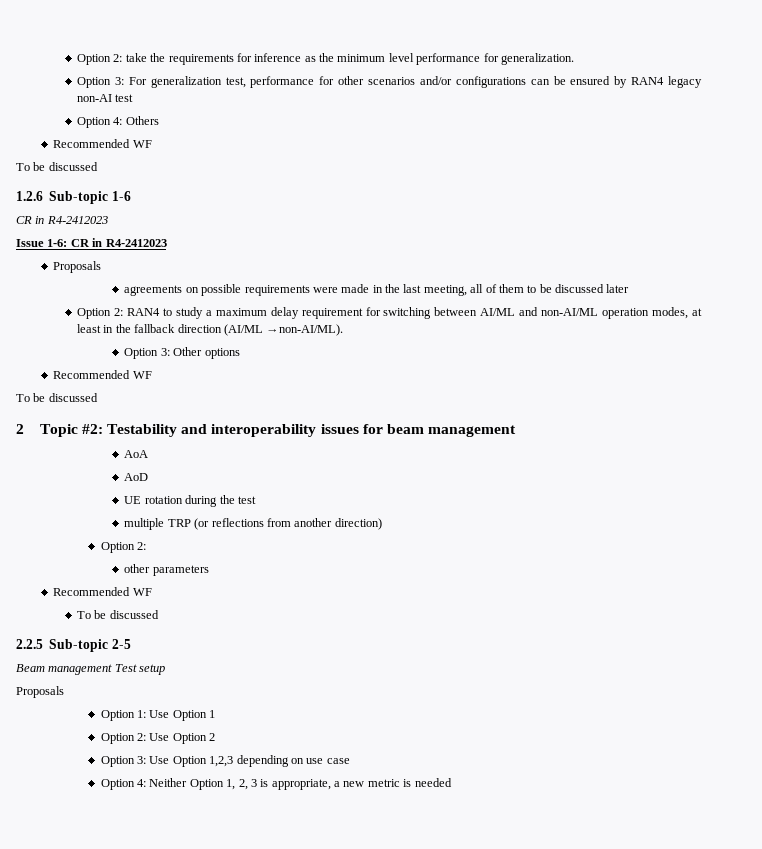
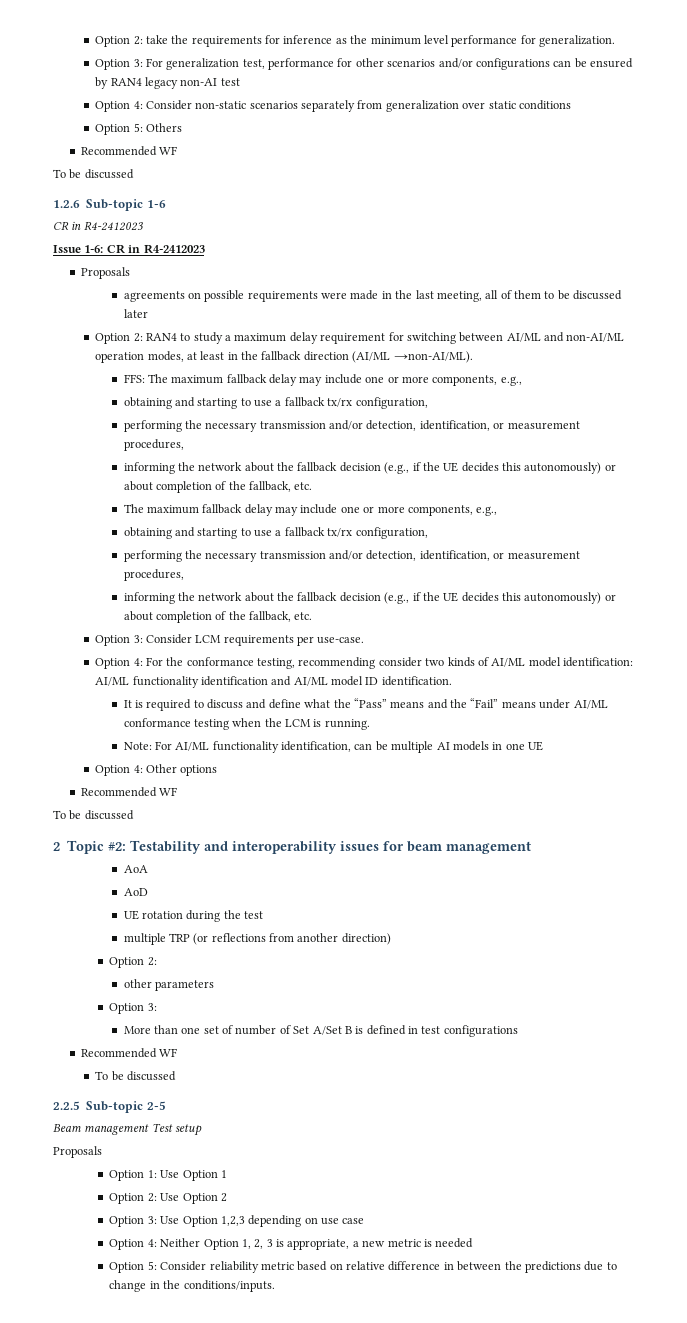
- Option 4: Others
+ Option 4: Consider non-static scenarios separately from generalization over static conditions
+ Option 5: Others
- Option 3: Other options
+ FFS: The maximum fallback delay may include one or more components, e.g.,
+ obtaining and starting to use a fallback tx/rx configuration,
+ performing the necessary transmission and/or detection, identification, or measurement procedures,
+ informing the network about the fallback decision (e.g., if the UE decides this autonomously) or about completion of the fallback, etc.
+ The maximum fallback delay may include one or more components, e.g.,
+ obtaining and starting to use a fallback tx/rx configuration,
+ performing the necessary transmission and/or detection, identification, or measurement procedures,
+ informing the network about the fallback decision (e.g., if the UE decides this autonomously) or about completion of the fallback, etc.
+ Option 3: Consider LCM requirements per use-case.
+ Option 4: For the conformance testing, recommending consider two kinds of AI/ML model identification: AI/ML functionality identification and AI/ML model ID identification.
+ It is required to discuss and define what the “Pass” means and the “Fail” means under AI/ML conformance testing when the LCM is running.
+ Note: For AI/ML functionality identification, can be multiple AI models in one UE
+ Option 4: Other options
  other parameters
+ Option 3:
+ More than one set of number of Set A/Set B is defined in test configurations
+ Option 5: Consider reliability metric based on relative difference in between the predictions due to change in the conditions/inputs.

